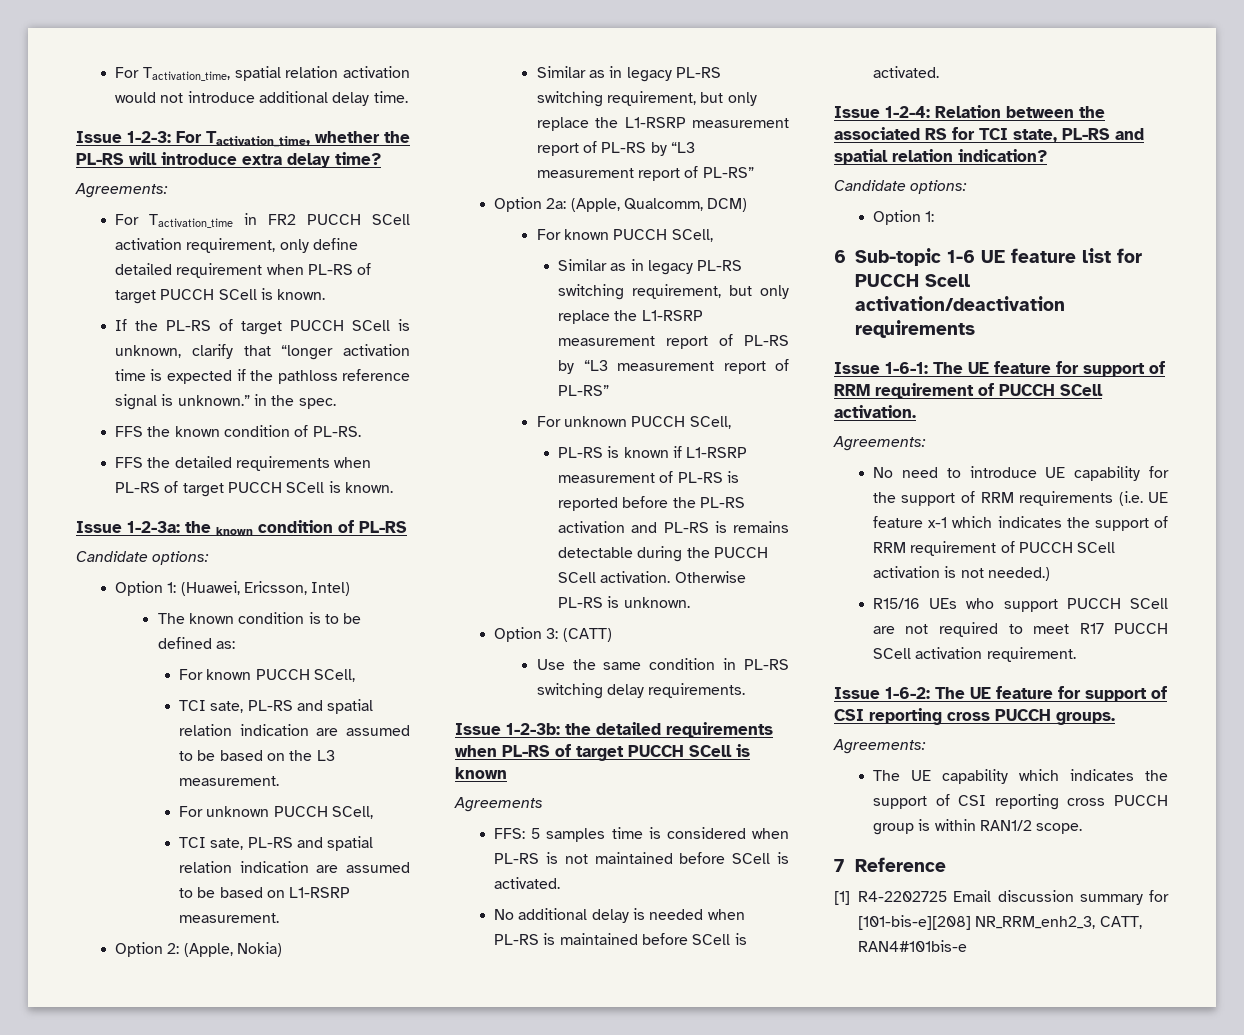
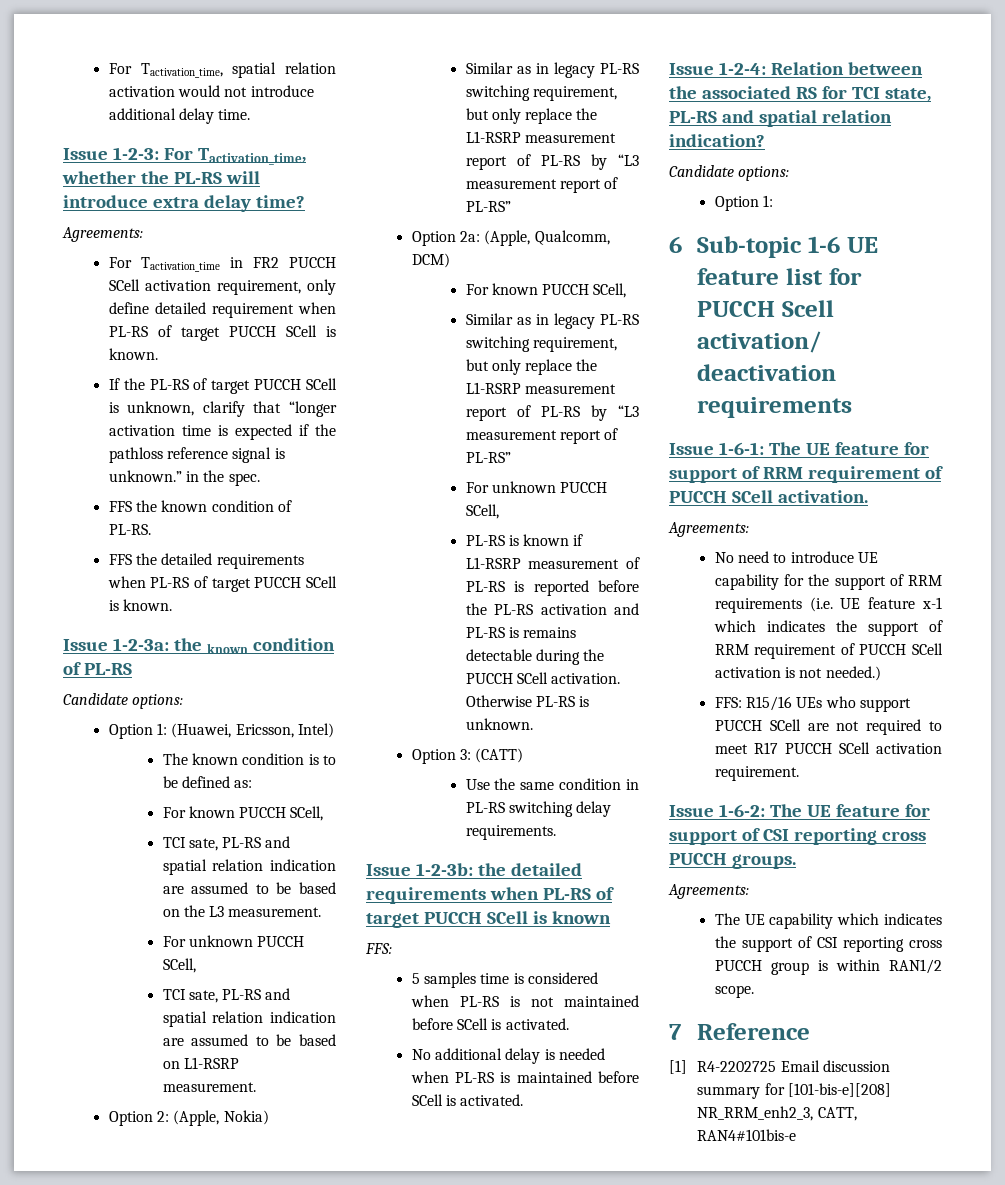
  Issue 1-2-3b: the detailed requirements when PL-RS of target PUCCH SCell is known
- Agreements
- FFS: 5 samples time is considered when PL-RS is not maintained before SCell is activated.
+ FFS:
+ 5 samples time is considered when PL-RS is not maintained before SCell is activated.
- R15/16 UEs who support PUCCH SCell are not required to meet R17 PUCCH SCell activation requirement.
+ FFS: R15/16 UEs who support PUCCH SCell are not required to meet R17 PUCCH SCell activation requirement.

